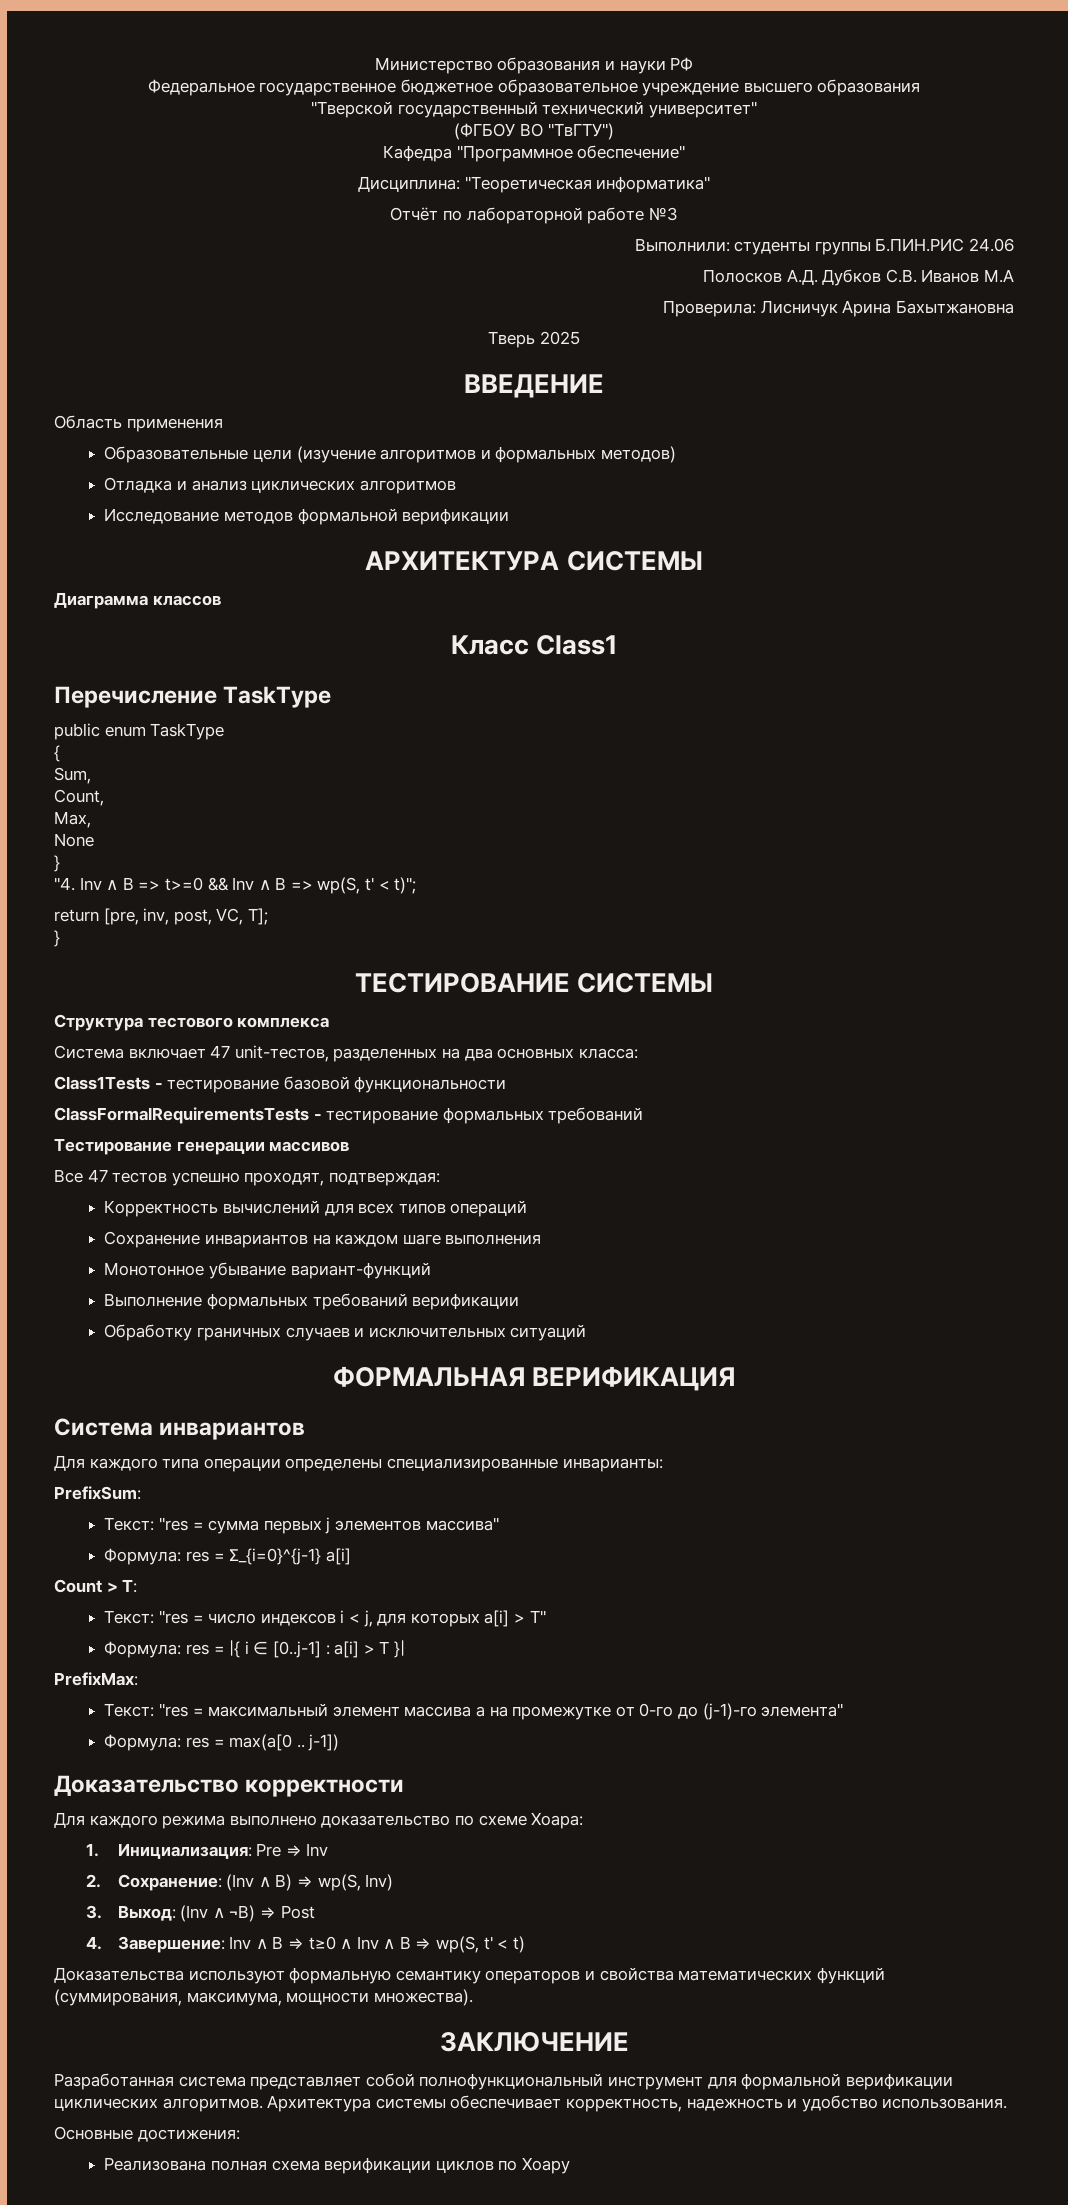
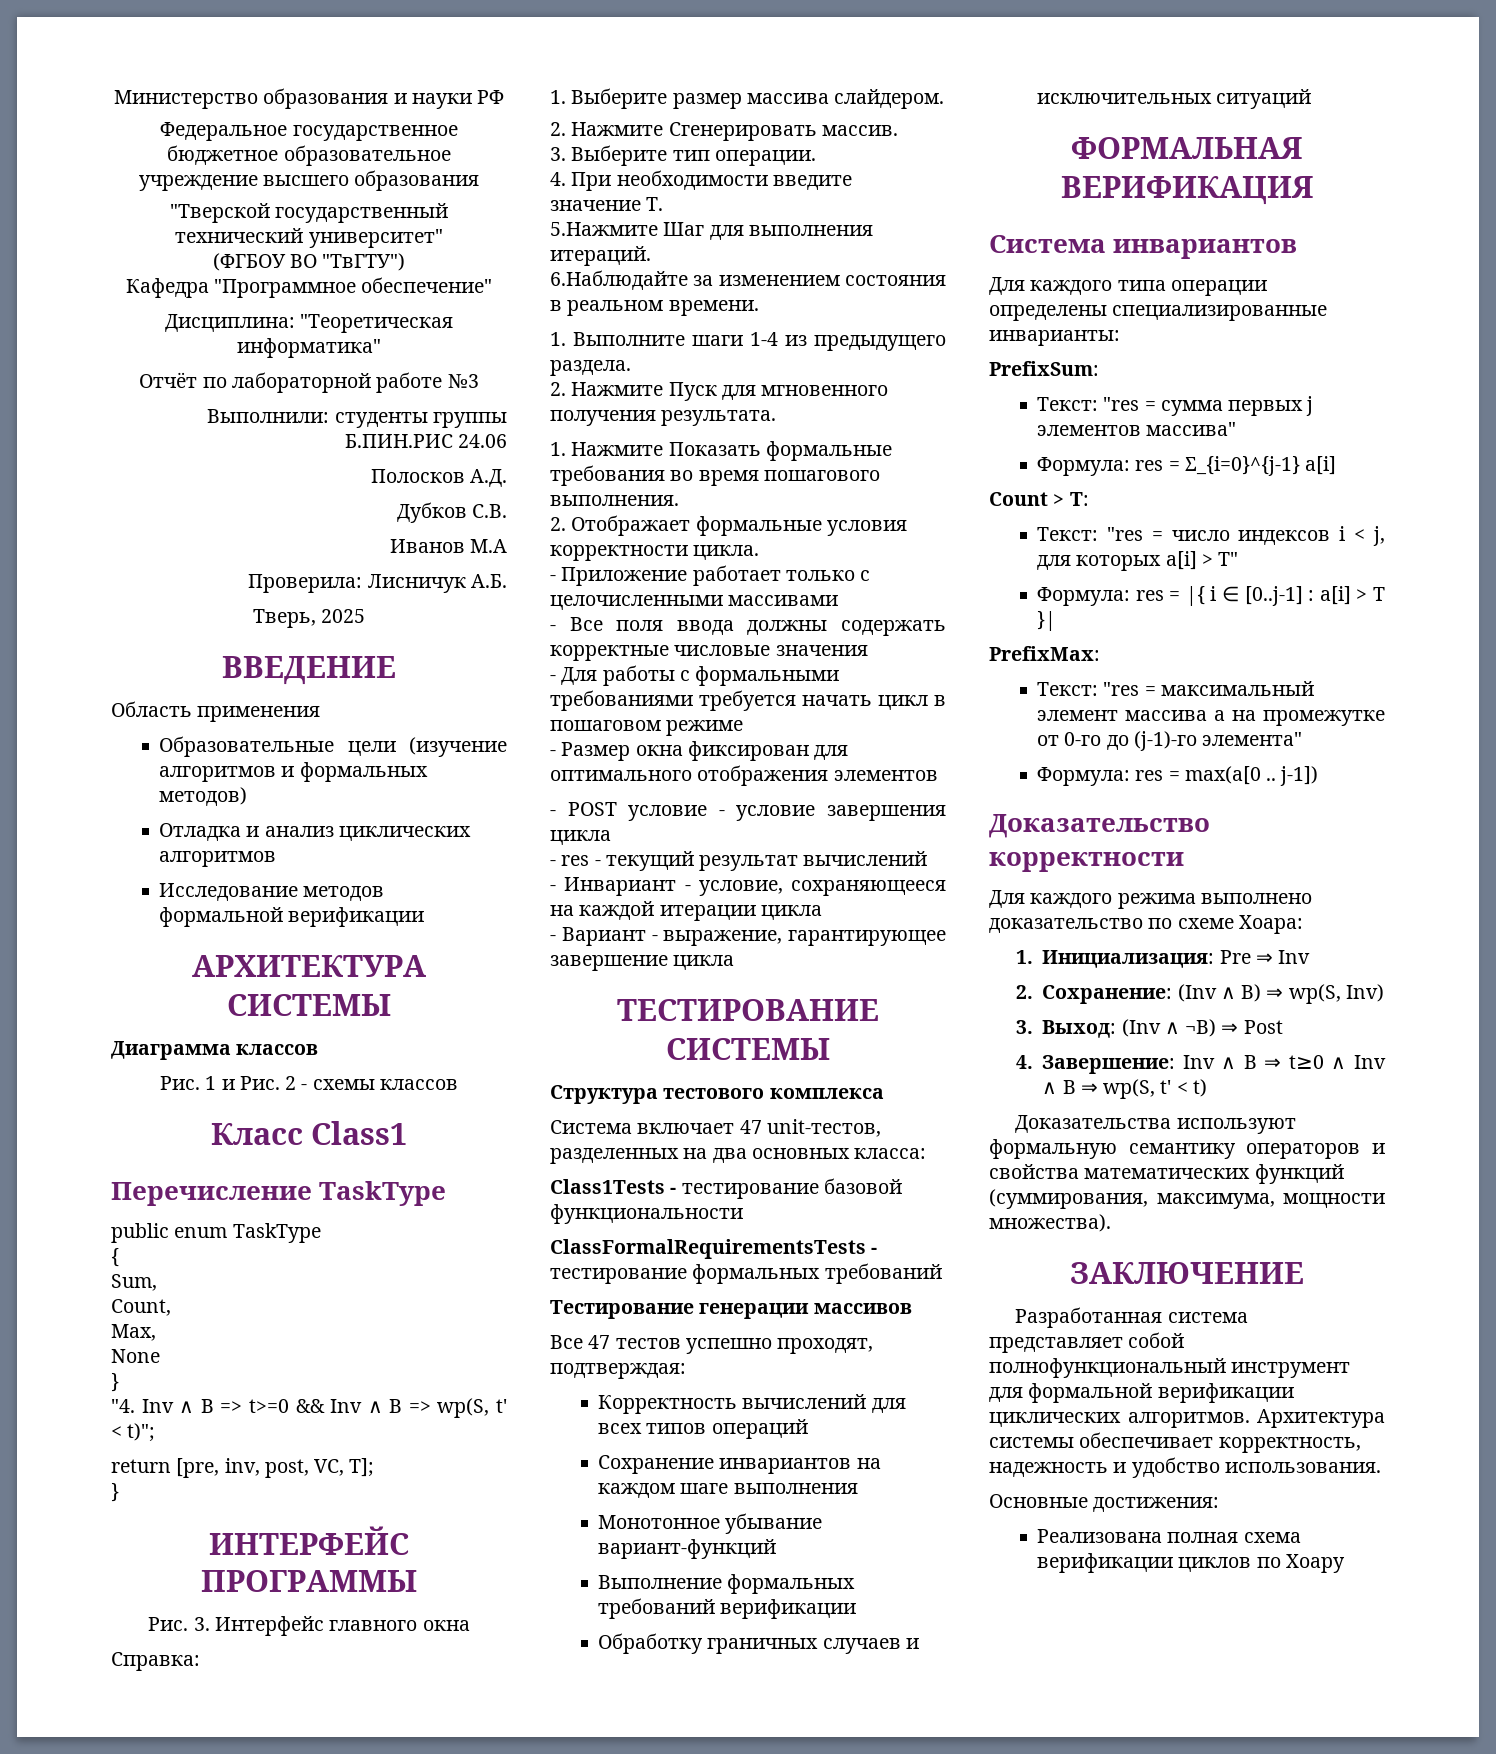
- Полосков А.Д. Дубков С.В. Иванов М.А
+ Полосков А.Д.
+ Дубков С.В.
+ Иванов М.А
- Проверила: Лисничук Арина Бахытжановна
- Тверь 2025
+ Проверила: Лисничук А.Б.
+ Тверь, 2025
+ Рис. 1 и Рис. 2 - схемы классов
+ ИНТЕРФЕЙС ПРОГРАММЫ
+ Рис. 3. Интерфейс главного окна
+ Справка:
+ 1. Выберите размер массива слайдером.
+ 2. Нажмите Сгенерировать массив.
+ 3. Выберите тип операции.
+ 4. При необходимости введите значение T.
+ 5.Нажмите Шаг для выполнения итераций.
+ 6.Наблюдайте за изменением состояния в реальном времени.
+ 1. Выполните шаги 1-4 из предыдущего раздела.
+ 2. Нажмите Пуск для мгновенного получения результата.
+ 1. Нажмите Показать формальные требования во время пошагового выполнения.
+ 2. Отображает формальные условия корректности цикла.
+ - Приложение работает только с целочисленными массивами
+ - Все поля ввода должны содержать корректные числовые значения
+ - Для работы с формальными требованиями требуется начать цикл в пошаговом режиме
+ - Размер окна фиксирован для оптимального отображения элементов
+ - POST условие - условие завершения цикла
+ - res - текущий результат вычислений
+ - Инвариант - условие, сохраняющееся на каждой итерации цикла
+ - Вариант - выражение, гарантирующее завершение цикла

